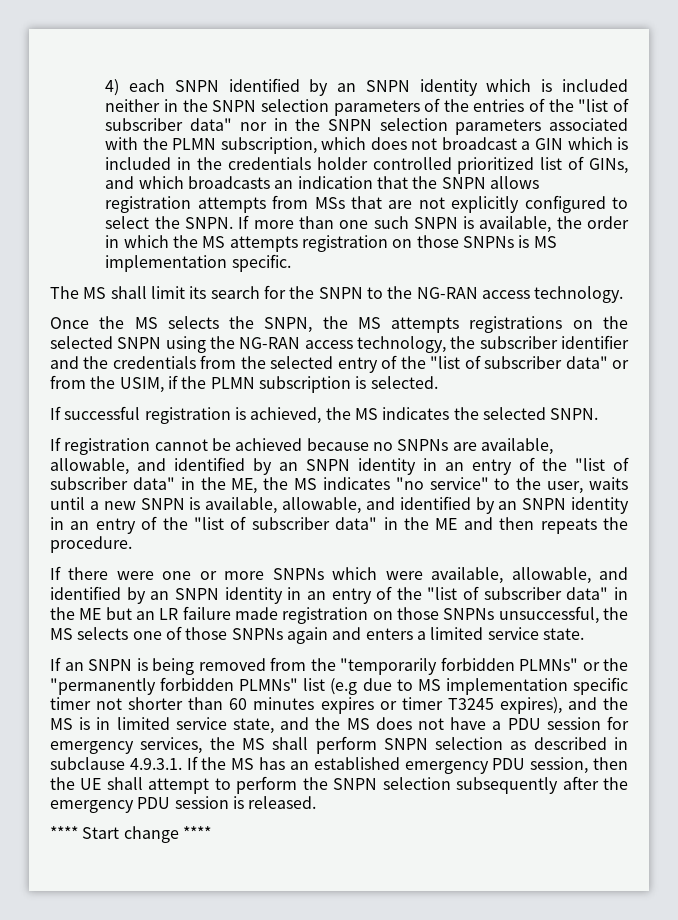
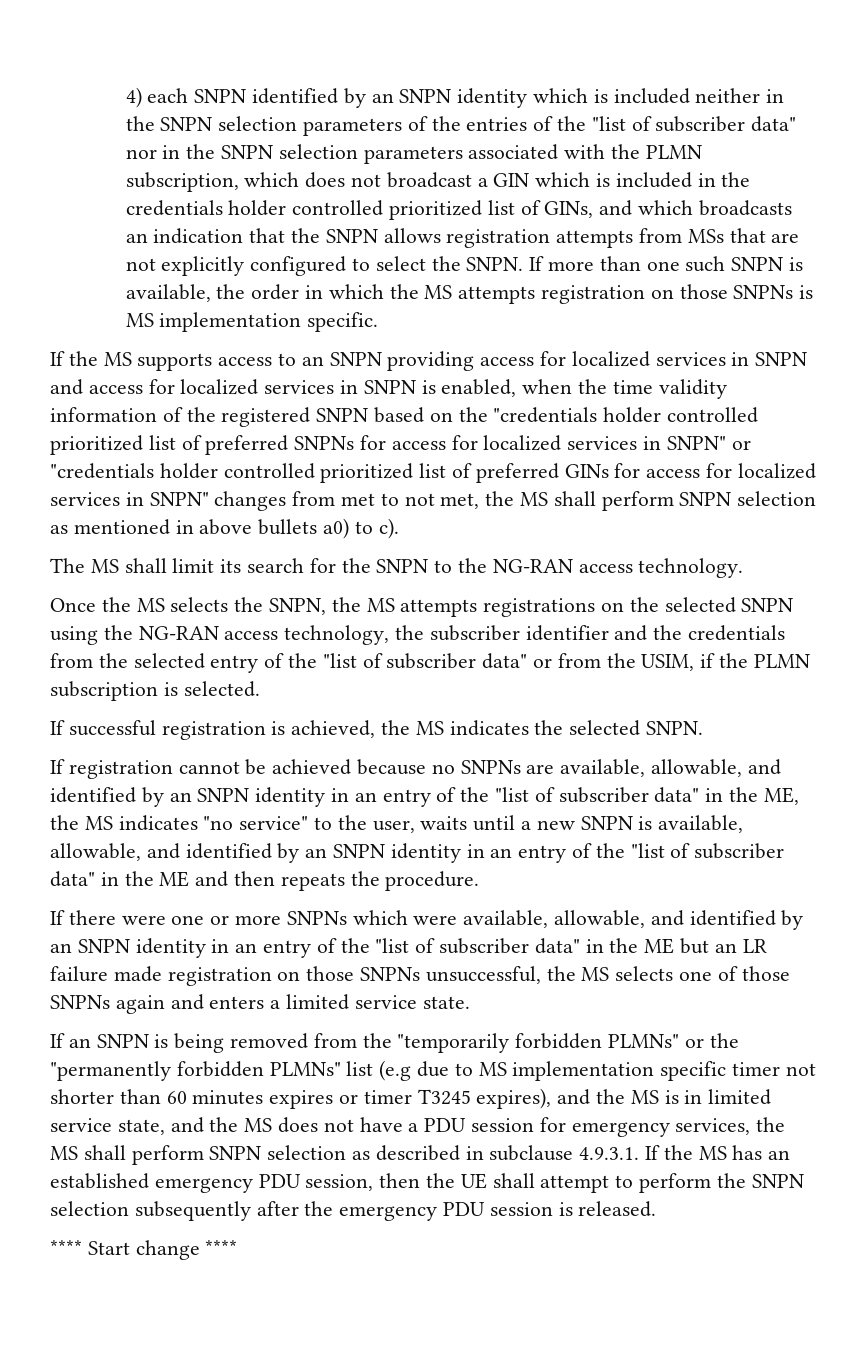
+ If the MS supports access to an SNPN providing access for localized services in SNPN and access for localized services in SNPN is enabled, when the time validity information of the registered SNPN based on the "credentials holder controlled prioritized list of preferred SNPNs for access for localized services in SNPN" or "credentials holder controlled prioritized list of preferred GINs for access for localized services in SNPN" changes from met to not met, the MS shall perform SNPN selection as mentioned in above bullets a0) to c).

